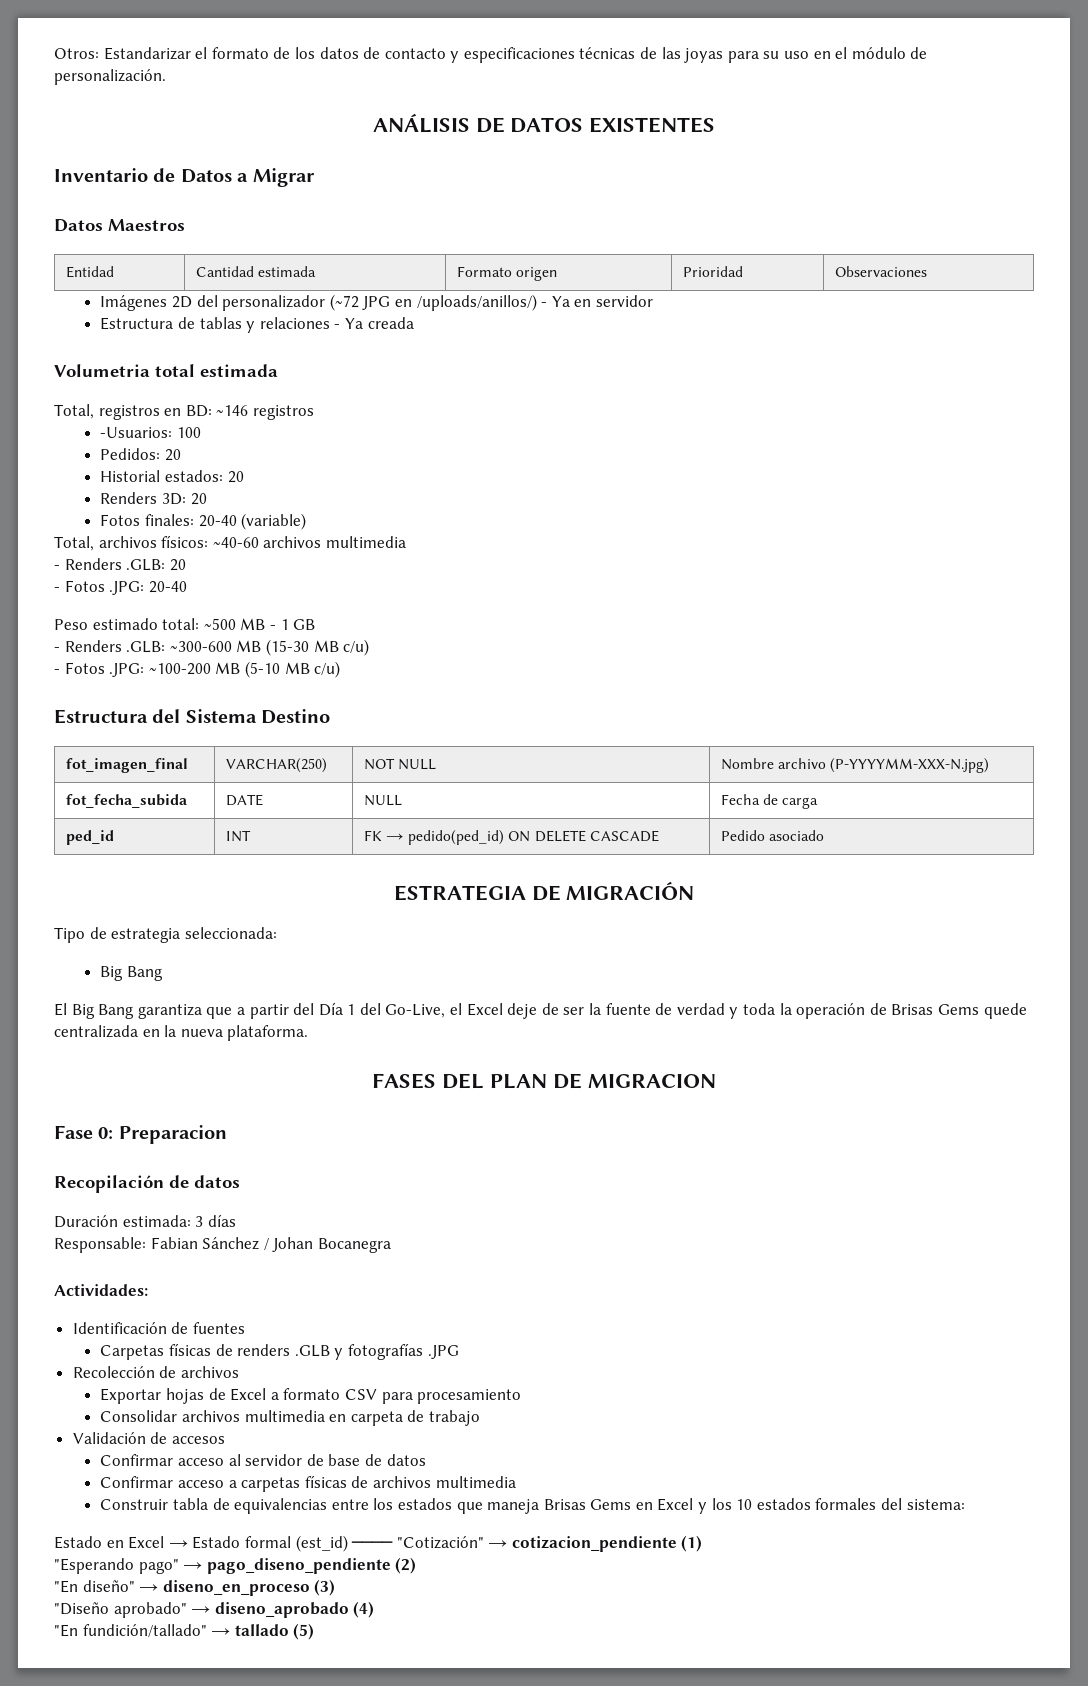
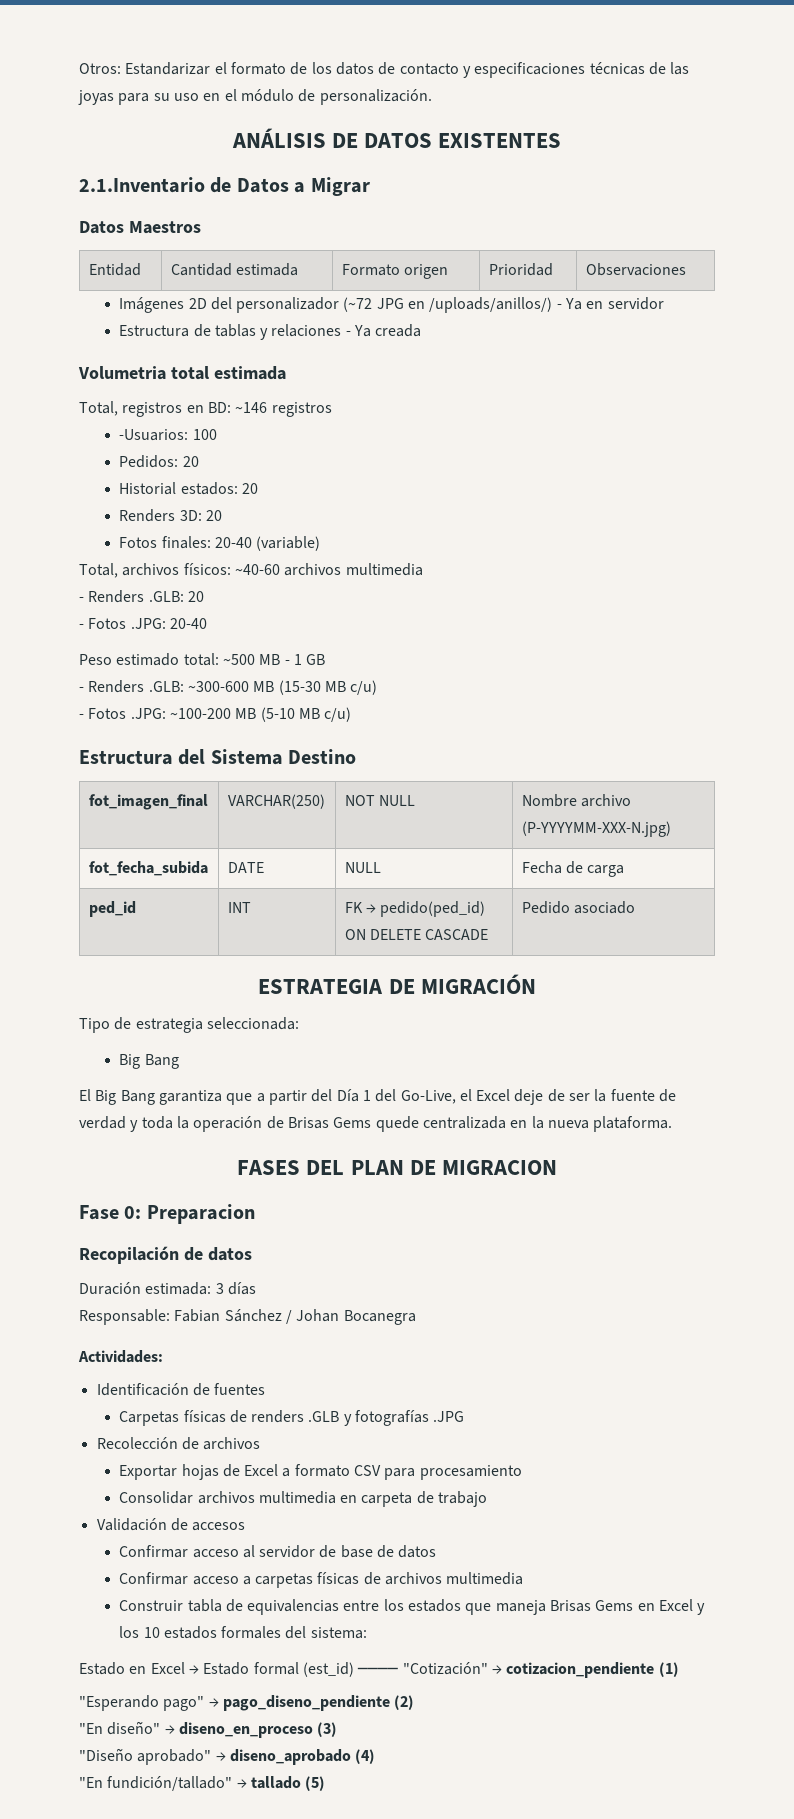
- Inventario de Datos a Migrar
+ 2.1.Inventario de Datos a Migrar

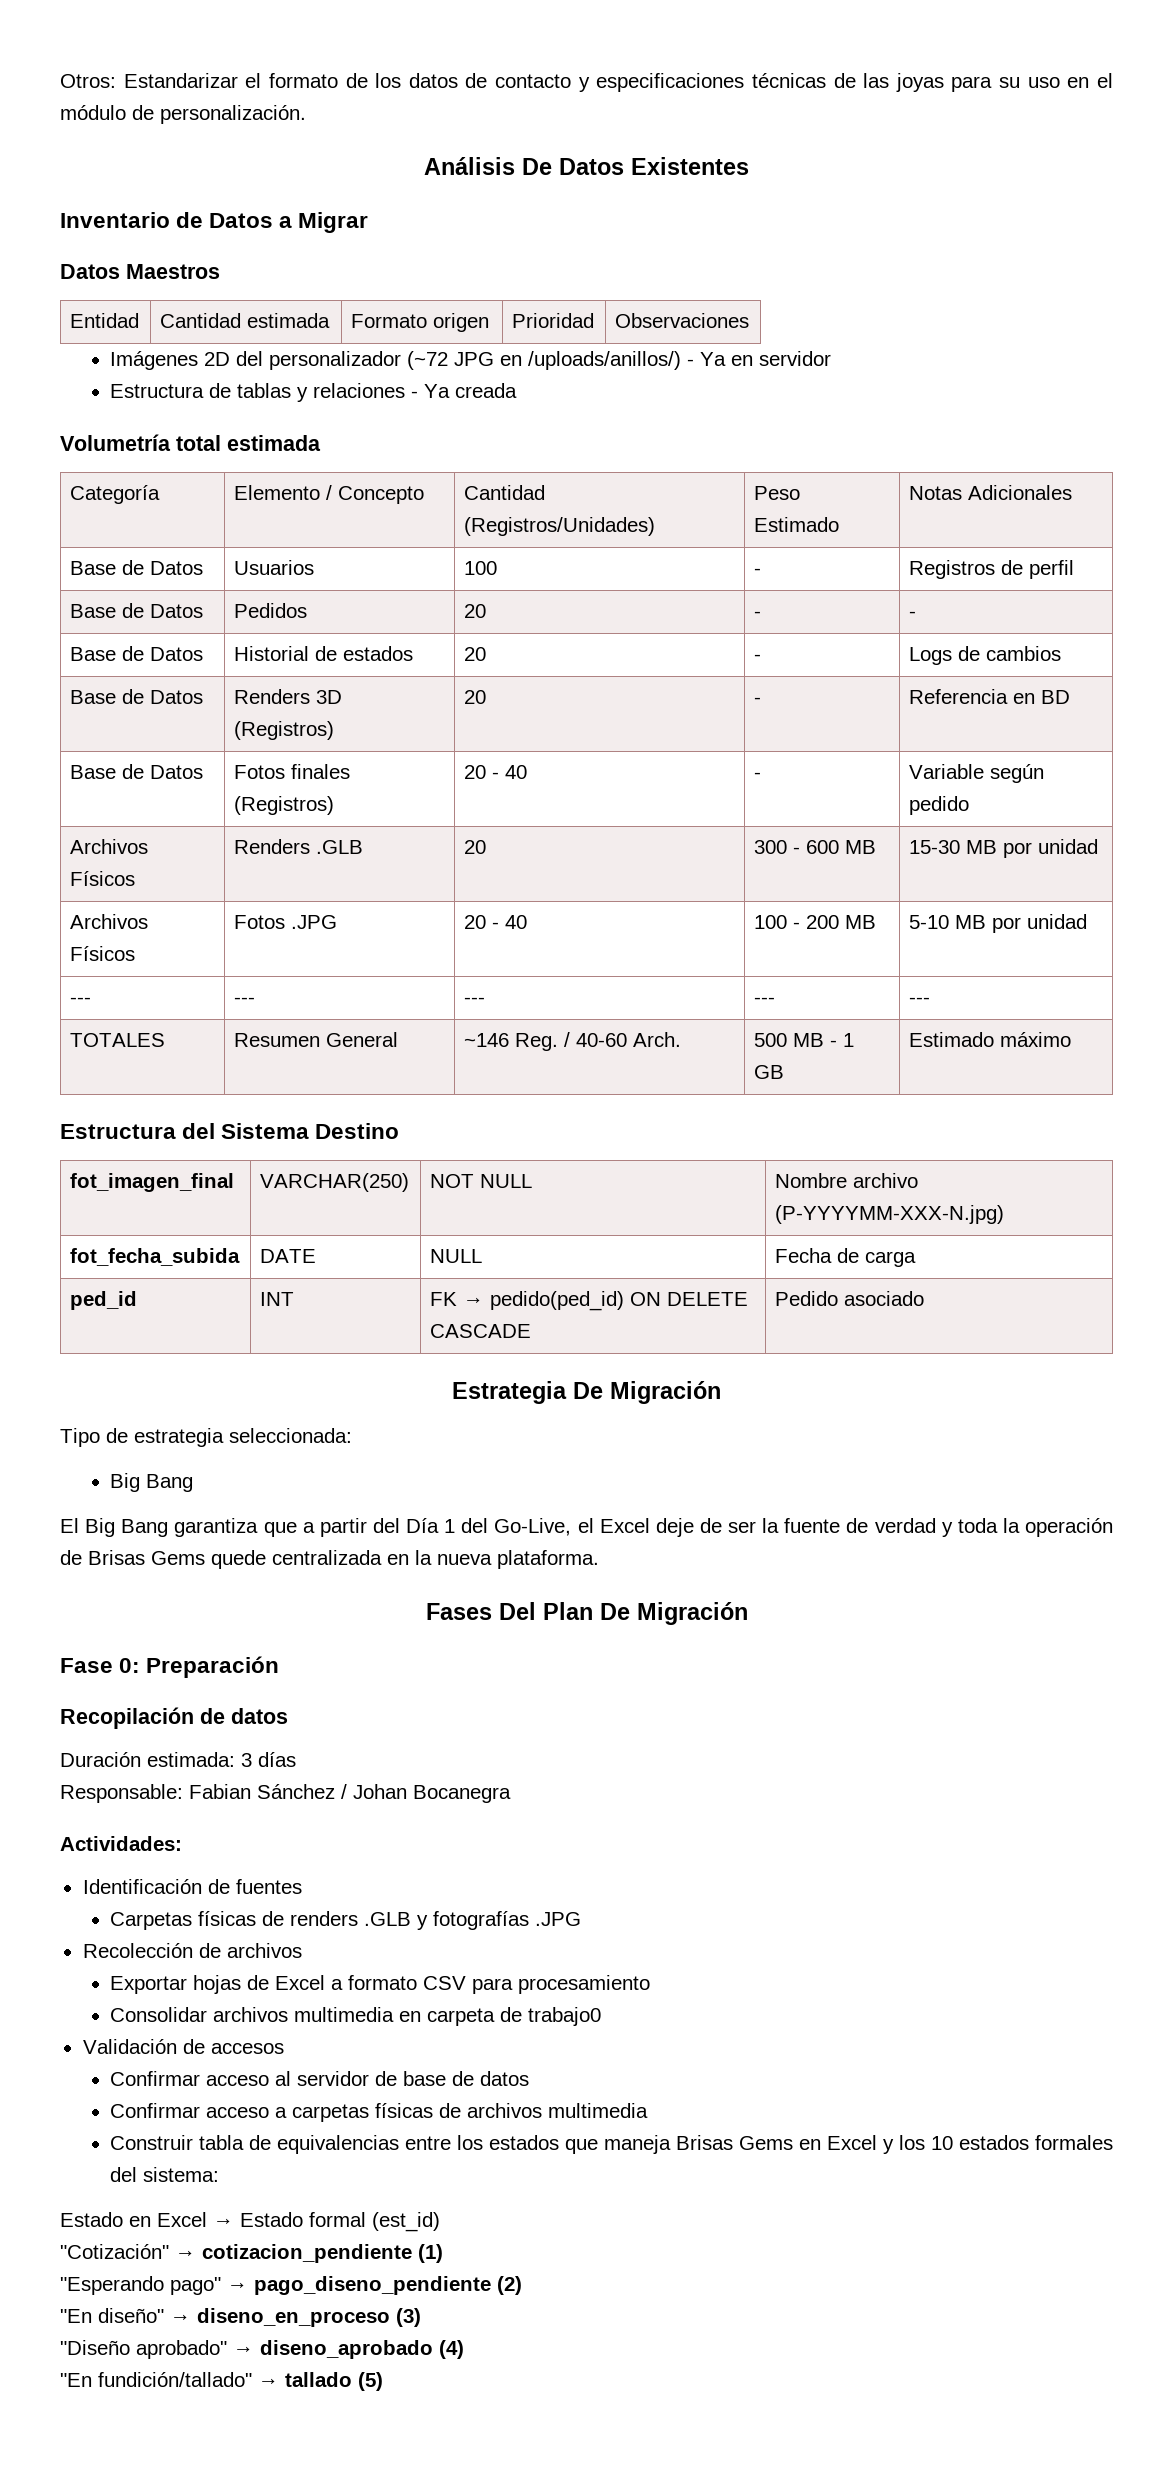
- ANÁLISIS DE DATOS EXISTENTES
- 2.1.Inventario de Datos a Migrar
+ Análisis De Datos Existentes
+ Inventario de Datos a Migrar
- Volumetria total estimada
+ Volumetría total estimada
- Total, registros en BD: ~146 registros
- -Usuarios: 100
- Pedidos: 20
- Historial estados: 20
- Renders 3D: 20
- Fotos finales: 20-40 (variable)
- Total, archivos físicos: ~40-60 archivos multimedia
- - Renders .GLB: 20
- - Fotos .JPG: 20-40
- Peso estimado total: ~500 MB - 1 GB
- - Renders .GLB: ~300-600 MB (15-30 MB c/u)
- - Fotos .JPG: ~100-200 MB (5-10 MB c/u)
+ Categoría | Elemento / Concepto | Cantidad (Registros/Unidades) | Peso Estimado | Notas Adicionales
+ Base de Datos | Usuarios | 100 | - | Registros de perfil
+ Base de Datos | Pedidos | 20 | - | -
+ Base de Datos | Historial de estados | 20 | - | Logs de cambios
+ Base de Datos | Renders 3D (Registros) | 20 | - | Referencia en BD
+ Base de Datos | Fotos finales (Registros) | 20 - 40 | - | Variable según pedido
+ Archivos Físicos | Renders .GLB | 20 | 300 - 600 MB | 15-30 MB por unidad
+ Archivos Físicos | Fotos .JPG | 20 - 40 | 100 - 200 MB | 5-10 MB por unidad
+ --- | --- | --- | --- | ---
+ TOTALES | Resumen General | ~146 Reg. / 40-60 Arch. | 500 MB - 1 GB | Estimado máximo
- ESTRATEGIA DE MIGRACIÓN
+ Estrategia De Migración
- FASES DEL PLAN DE MIGRACION
+ Fases Del Plan De Migración
- Fase 0: Preparacion
+ Fase 0: Preparación
- Consolidar archivos multimedia en carpeta de trabajo
+ Consolidar archivos multimedia en carpeta de trabajo0
- Estado en Excel → Estado formal (est_id) ──── "Cotización" → cotizacion_pendiente (1)
+ Estado en Excel → Estado formal (est_id)
+ "Cotización" → cotizacion_pendiente (1)

